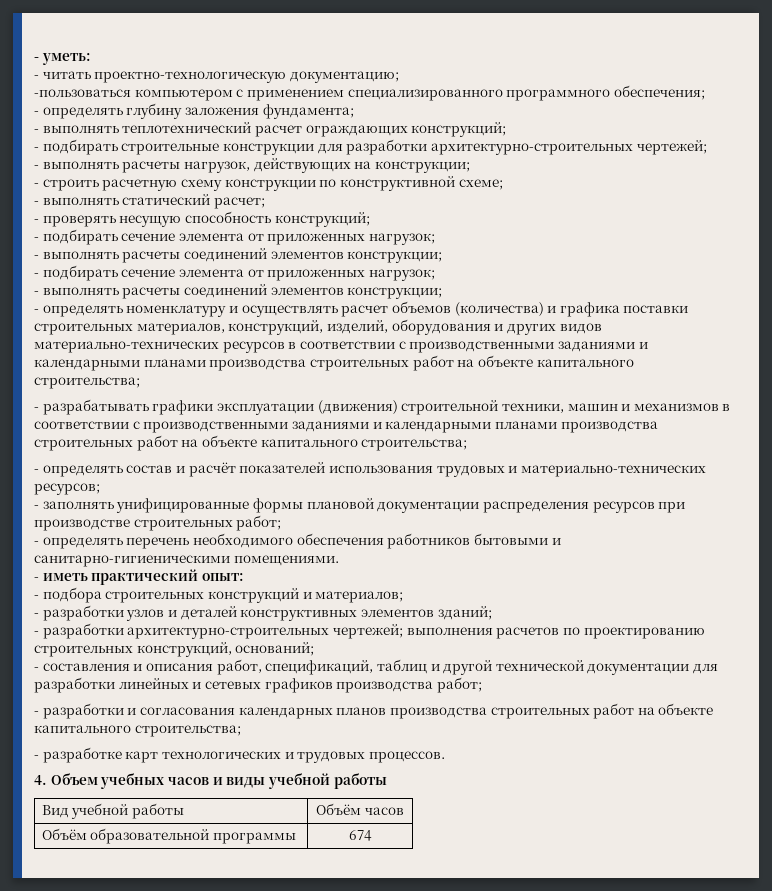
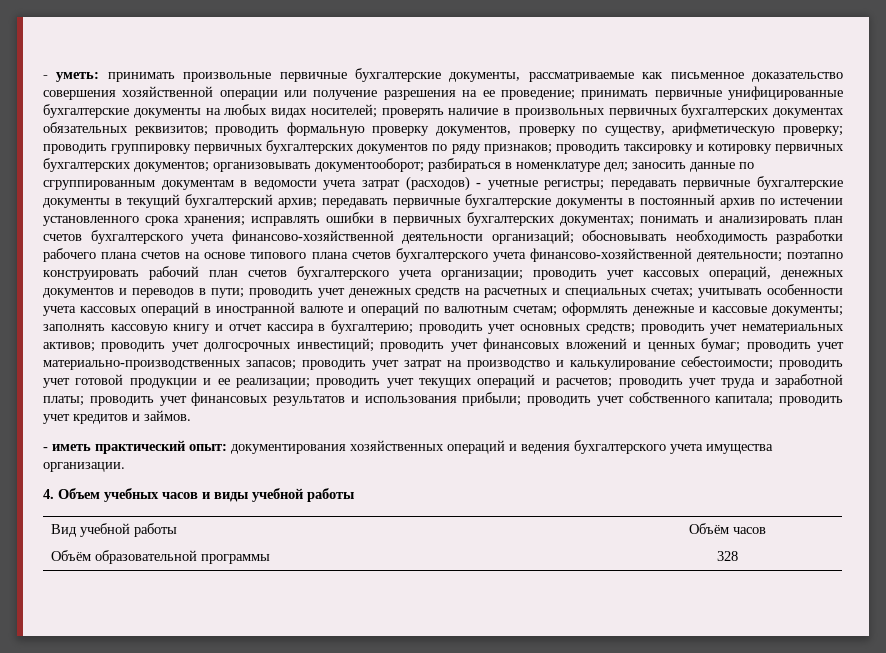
- - уметь:
- - читать проектно-технологическую документацию;
- -пользоваться компьютером с применением специализированного программного обеспечения;
- - определять глубину заложения фундамента;
- - выполнять теплотехнический расчет ограждающих конструкций;
- - подбирать строительные конструкции для разработки архитектурно-строительных чертежей;
- - выполнять расчеты нагрузок, действующих на конструкции;
- - строить расчетную схему конструкции по конструктивной схеме;
- - выполнять статический расчет;
- - проверять несущую способность конструкций;
- - подбирать сечение элемента от приложенных нагрузок;
- - выполнять расчеты соединений элементов конструкции;
- - подбирать сечение элемента от приложенных нагрузок;
- - выполнять расчеты соединений элементов конструкции;
- - определять номенклатуру и осуществлять расчет объемов (количества) и графика поставки строительных материалов, конструкций, изделий, оборудования и других видов материально-технических ресурсов в соответствии с производственными заданиями и календарными планами производства строительных работ на объекте капитального строительства;
- - разрабатывать графики эксплуатации (движения) строительной техники, машин и механизмов в соответствии с производственными заданиями и календарными планами производства строительных работ на объекте капитального строительства;
- - определять состав и расчёт показателей использования трудовых и материально-технических ресурсов;
- - заполнять унифицированные формы плановой документации распределения ресурсов при производстве строительных работ;
- - определять перечень необходимого обеспечения работников бытовыми и санитарно-гигиеническими помещениями.
- - иметь практический опыт:
- - подбора строительных конструкций и материалов;
- - разработки узлов и деталей конструктивных элементов зданий;
- - разработки архитектурно-строительных чертежей; выполнения расчетов по проектированию строительных конструкций, оснований;
- - составления и описания работ, спецификаций, таблиц и другой технической документации для разработки линейных и сетевых графиков производства работ;
- - разработки и согласования календарных планов производства строительных работ на объекте капитального строительства;
- - разработке карт технологических и трудовых процессов.
+ - уметь: принимать произвольные первичные бухгалтерские документы, рассматриваемые как письменное доказательство совершения хозяйственной операции или получение разрешения на ее проведение; принимать первичные унифицированные бухгалтерские документы на любых видах носителей; проверять наличие в произвольных первичных бухгалтерских документах обязательных реквизитов; проводить формальную проверку документов, проверку по существу, арифметическую проверку; проводить группировку первичных бухгалтерских документов по ряду признаков; проводить таксировку и котировку первичных бухгалтерских документов; организовывать документооборот; разбираться в номенклатуре дел; заносить данные по сгруппированным документам в ведомости учета затрат (расходов) - учетные регистры; передавать первичные бухгалтерские документы в текущий бухгалтерский архив; передавать первичные бухгалтерские документы в постоянный архив по истечении установленного срока хранения; исправлять ошибки в первичных бухгалтерских документах; понимать и анализировать план счетов бухгалтерского учета финансово-хозяйственной деятельности организаций; обосновывать необходимость разработки рабочего плана счетов на основе типового плана счетов бухгалтерского учета финансово-хозяйственной деятельности; поэтапно конструировать рабочий план счетов бухгалтерского учета организации; проводить учет кассовых операций, денежных документов и переводов в пути; проводить учет денежных средств на расчетных и специальных счетах; учитывать особенности учета кассовых операций в иностранной валюте и операций по валютным счетам; оформлять денежные и кассовые документы; заполнять кассовую книгу и отчет кассира в бухгалтерию; проводить учет основных средств; проводить учет нематериальных активов; проводить учет долгосрочных инвестиций; проводить учет финансовых вложений и ценных бумаг; проводить учет материально-производственных запасов; проводить учет затрат на производство и калькулирование себестоимости; проводить учет готовой продукции и ее реализации; проводить учет текущих операций и расчетов; проводить учет труда и заработной платы; проводить учет финансовых результатов и использования прибыли; проводить учет собственного капитала; проводить учет кредитов и займов.
+ - иметь практический опыт: документирования хозяйственных операций и ведения бухгалтерского учета имущества организации.
- Объём образовательной программы | 674
+ Объём образовательной программы | 328

